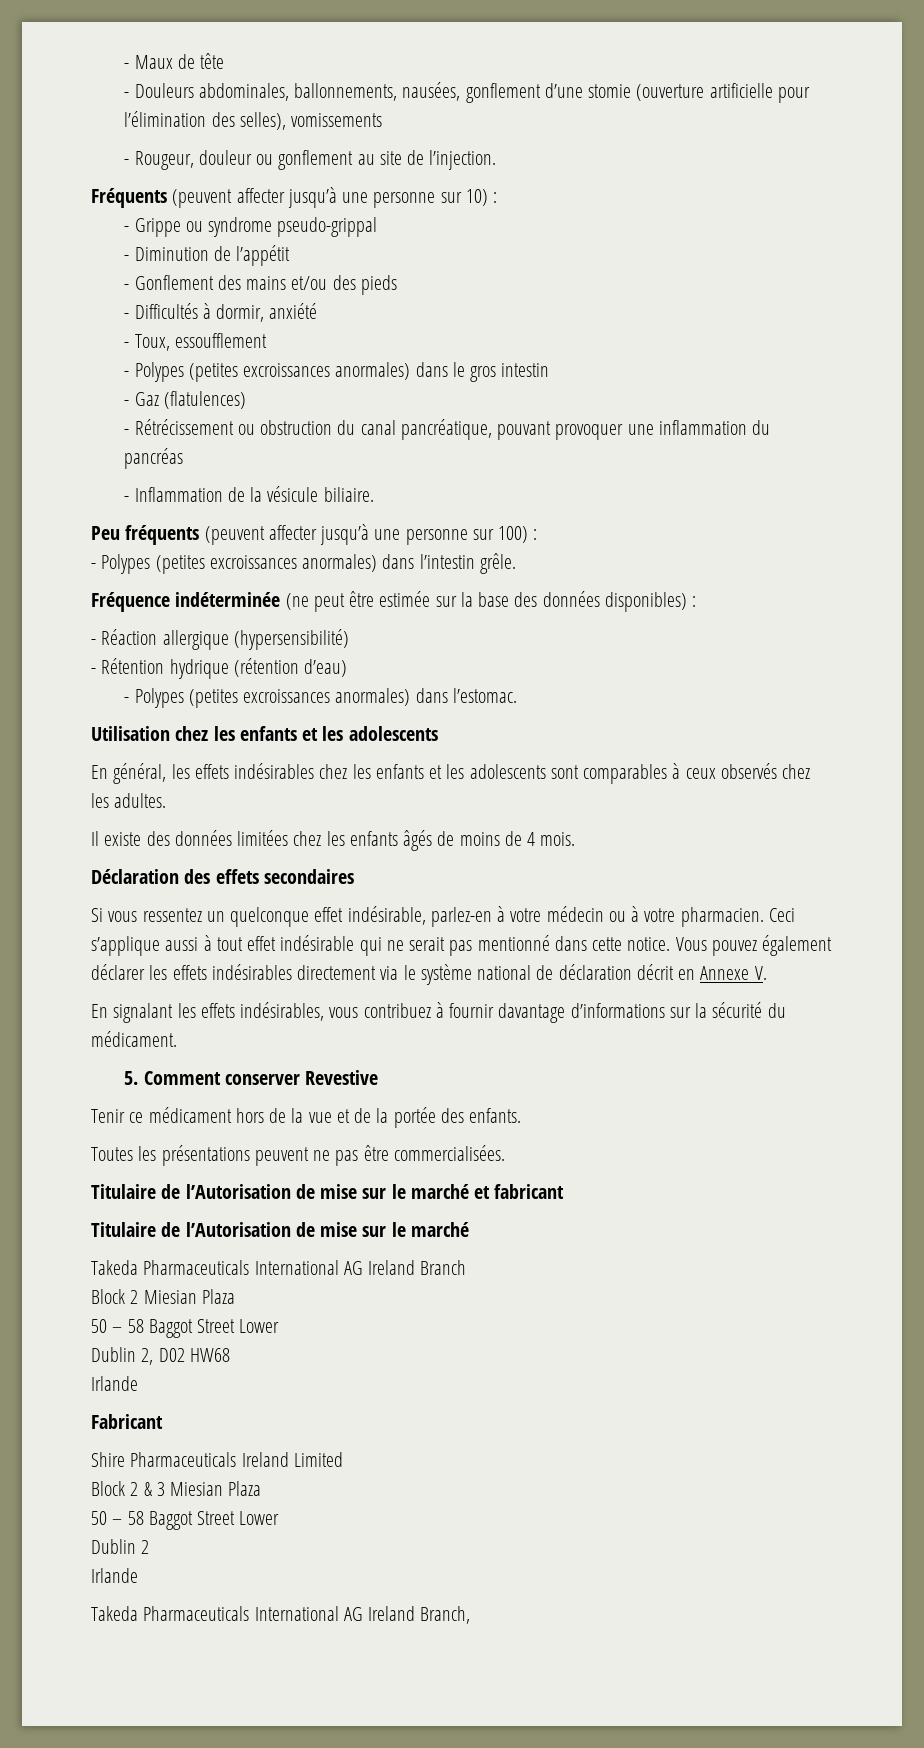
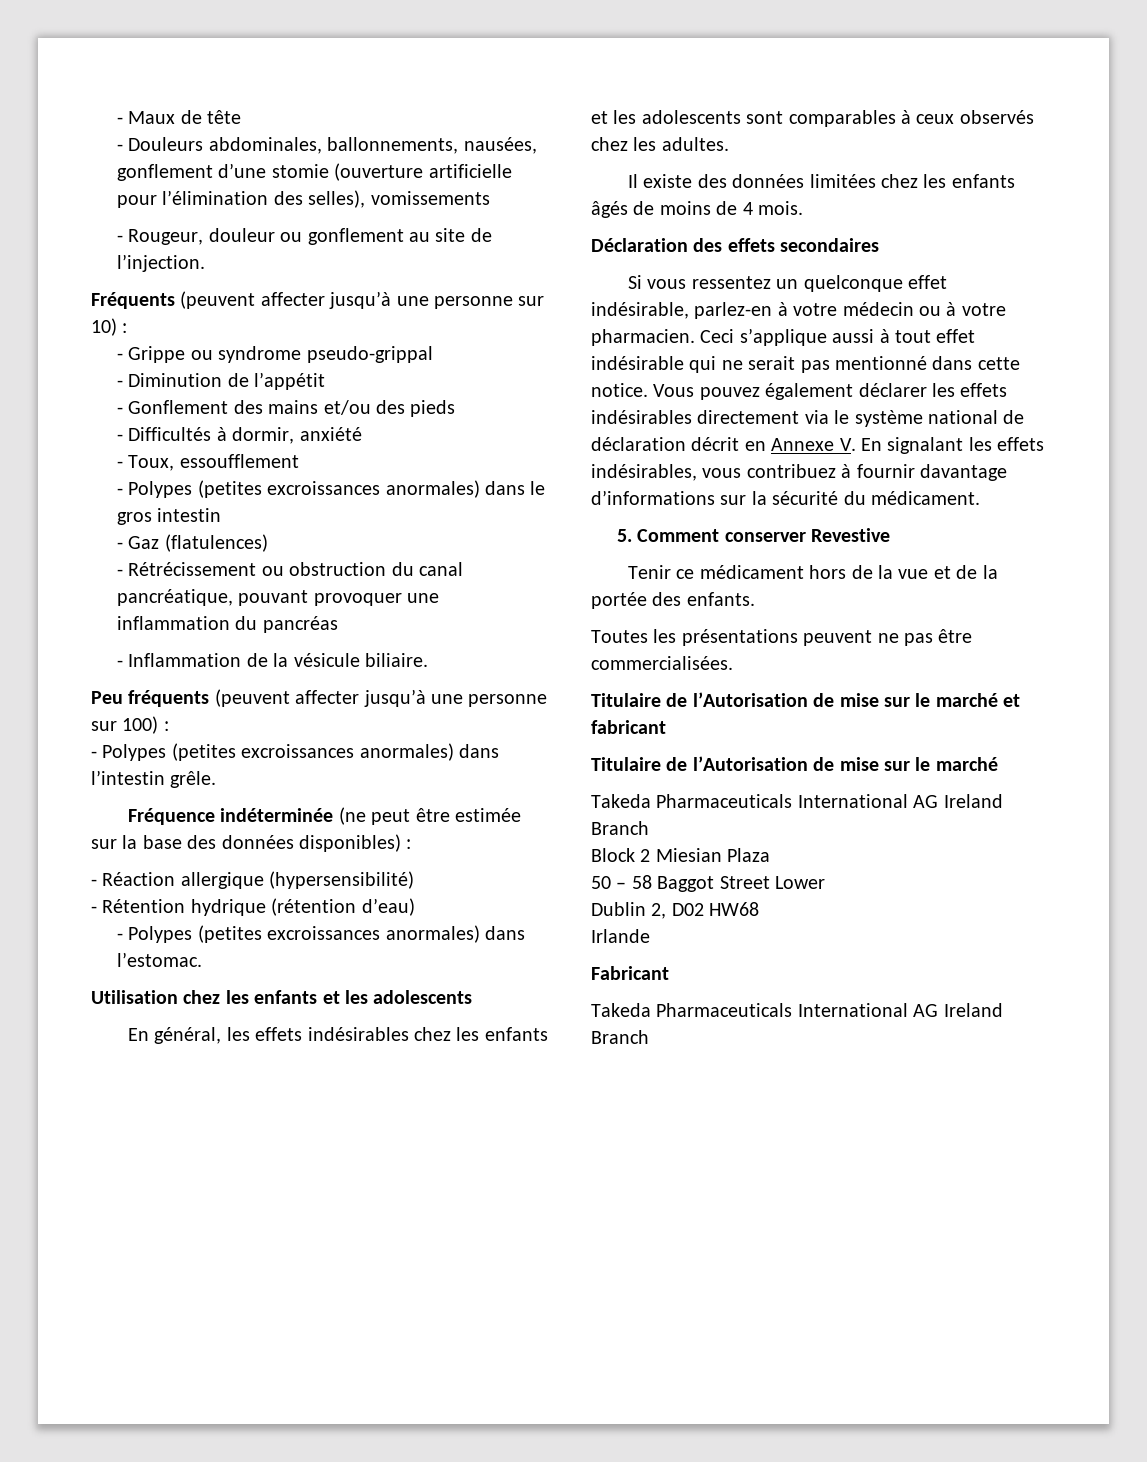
- Vous pouvez également déclarer les effets indésirables directement via le système national de déclaration décrit en Annexe V.
- En signalant les effets indésirables, vous contribuez à fournir davantage d’informations sur la sécurité du médicament.
+ Vous pouvez également déclarer les effets indésirables directement via le système national de déclaration décrit en Annexe V. En signalant les effets indésirables, vous contribuez à fournir davantage d’informations sur la sécurité du médicament.
  Fabricant
- Shire Pharmaceuticals Ireland Limited
- Block 2 & 3 Miesian Plaza
- 50 – 58 Baggot Street Lower
- Dublin 2
- Irlande
- Takeda Pharmaceuticals International AG Ireland Branch,
+ Takeda Pharmaceuticals International AG Ireland Branch

